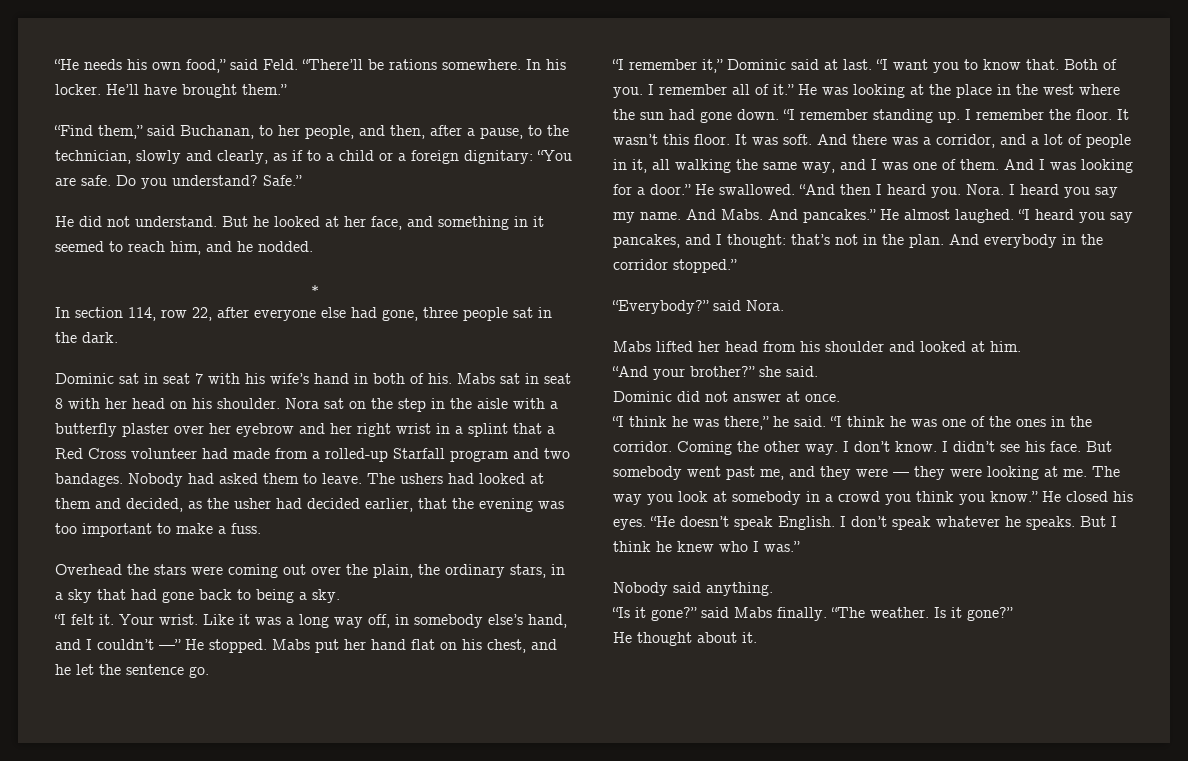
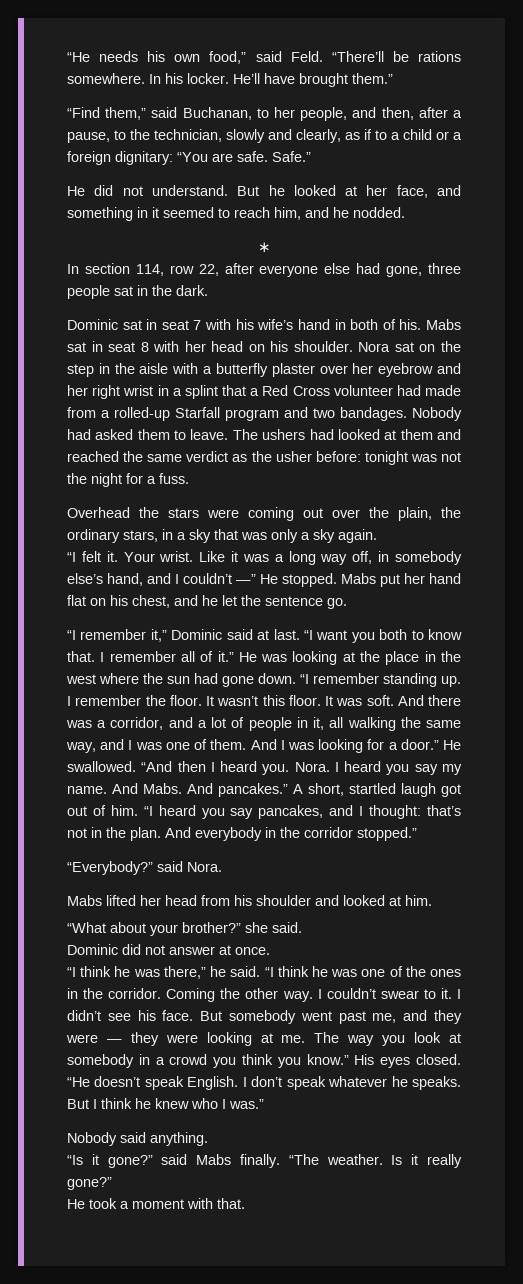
- Do you understand?
- The ushers had looked at them and decided, as the usher had decided earlier, that the evening was too important to make a fuss.
+ The ushers had looked at them and reached the same verdict as the usher before: tonight was not the night for a fuss.
- Overhead the stars were coming out over the plain, the ordinary stars, in a sky that had gone back to being a sky.
+ Overhead the stars were coming out over the plain, the ordinary stars, in a sky that was only a sky again.
- “I want you to know that.
+ “I want you both to know that.
- Both of you.
- He almost laughed.
+ A short, startled laugh got out of him.
- “And your brother?” she said.
+ “What about your brother?” she said.
- I don’t know.
+ I couldn’t swear to it.
- He closed his eyes.
+ His eyes closed.
- Is it gone?”
+ Is it really gone?”
- He thought about it.
+ He took a moment with that.

